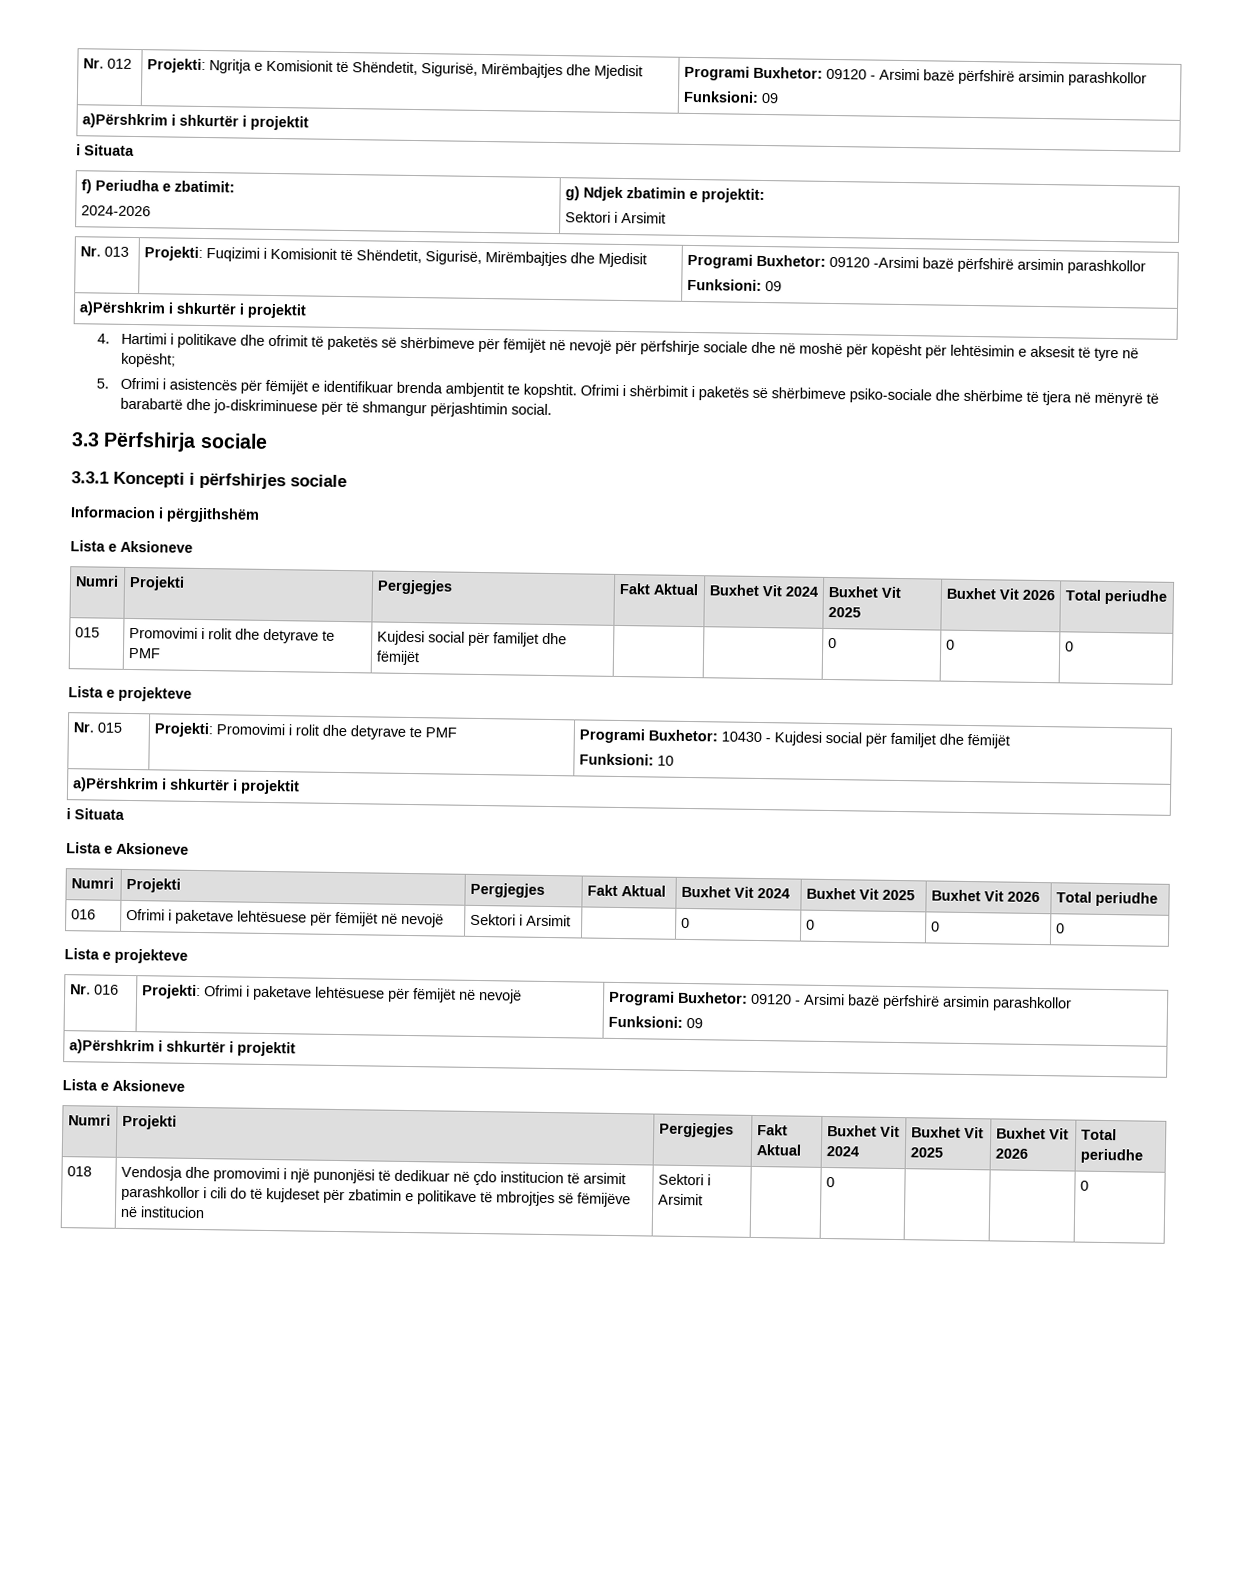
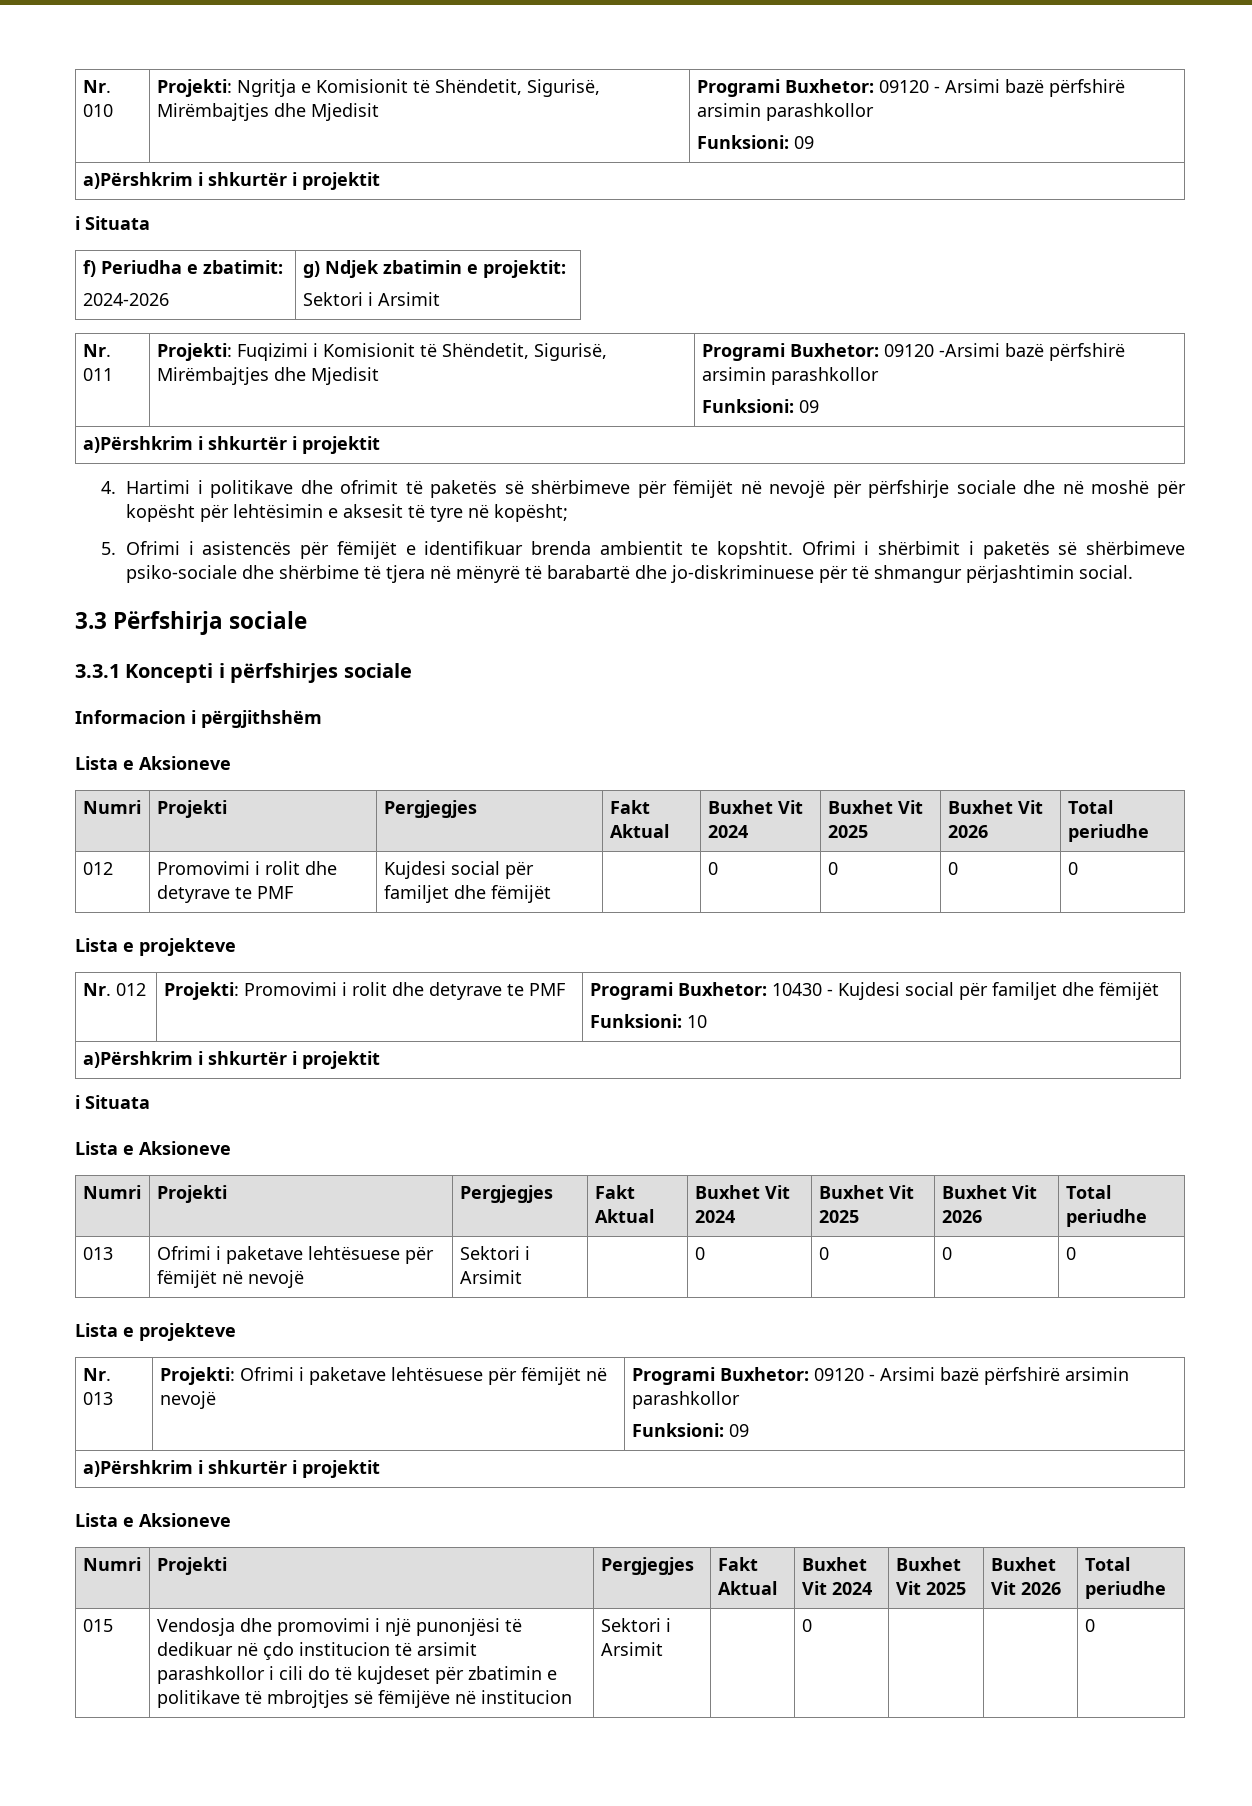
- Nr. 012 | Projekti: Ngritja e Komisionit të Shëndetit, Sigurisë, Mirëmbajtjes dhe Mjedisit | Programi Buxhetor: 09120 - Arsimi bazë përfshirë arsimin parashkollor
+ Nr. 010 | Projekti: Ngritja e Komisionit të Shëndetit, Sigurisë, Mirëmbajtjes dhe Mjedisit | Programi Buxhetor: 09120 - Arsimi bazë përfshirë arsimin parashkollor
- Nr. 013 | Projekti: Fuqizimi i Komisionit të Shëndetit, Sigurisë, Mirëmbajtjes dhe Mjedisit | Programi Buxhetor: 09120 -Arsimi bazë përfshirë arsimin parashkollor
+ Nr. 011 | Projekti: Fuqizimi i Komisionit të Shëndetit, Sigurisë, Mirëmbajtjes dhe Mjedisit | Programi Buxhetor: 09120 -Arsimi bazë përfshirë arsimin parashkollor
- 5. Ofrimi i asistencës për fëmijët e identifikuar brenda ambjentit te kopshtit.
+ 5. Ofrimi i asistencës për fëmijët e identifikuar brenda ambientit te kopshtit.
- 015 | Promovimi i rolit dhe detyrave te PMF | Kujdesi social për familjet dhe fëmijët | | | 0 | 0 | 0
+ 012 | Promovimi i rolit dhe detyrave te PMF | Kujdesi social për familjet dhe fëmijët | | 0 | 0 | 0 | 0
  Lista e projekteve
- Nr. 015 | Projekti: Promovimi i rolit dhe detyrave te PMF | Programi Buxhetor: 10430 - Kujdesi social për familjet dhe fëmijët
+ Nr. 012 | Projekti: Promovimi i rolit dhe detyrave te PMF | Programi Buxhetor: 10430 - Kujdesi social për familjet dhe fëmijët
- 016 | Ofrimi i paketave lehtësuese për fëmijët në nevojë | Sektori i Arsimit | | 0 | 0 | 0 | 0
+ 013 | Ofrimi i paketave lehtësuese për fëmijët në nevojë | Sektori i Arsimit | | 0 | 0 | 0 | 0
- Nr. 016 | Projekti: Ofrimi i paketave lehtësuese për fëmijët në nevojë | Programi Buxhetor: 09120 - Arsimi bazë përfshirë arsimin parashkollor
+ Nr. 013 | Projekti: Ofrimi i paketave lehtësuese për fëmijët në nevojë | Programi Buxhetor: 09120 - Arsimi bazë përfshirë arsimin parashkollor
- 018 | Vendosja dhe promovimi i një punonjësi të dedikuar në çdo institucion të arsimit parashkollor i cili do të kujdeset për zbatimin e politikave të mbrojtjes së fëmijëve në institucion | Sektori i Arsimit | | 0 | | | 0
+ 015 | Vendosja dhe promovimi i një punonjësi të dedikuar në çdo institucion të arsimit parashkollor i cili do të kujdeset për zbatimin e politikave të mbrojtjes së fëmijëve në institucion | Sektori i Arsimit | | 0 | | | 0

